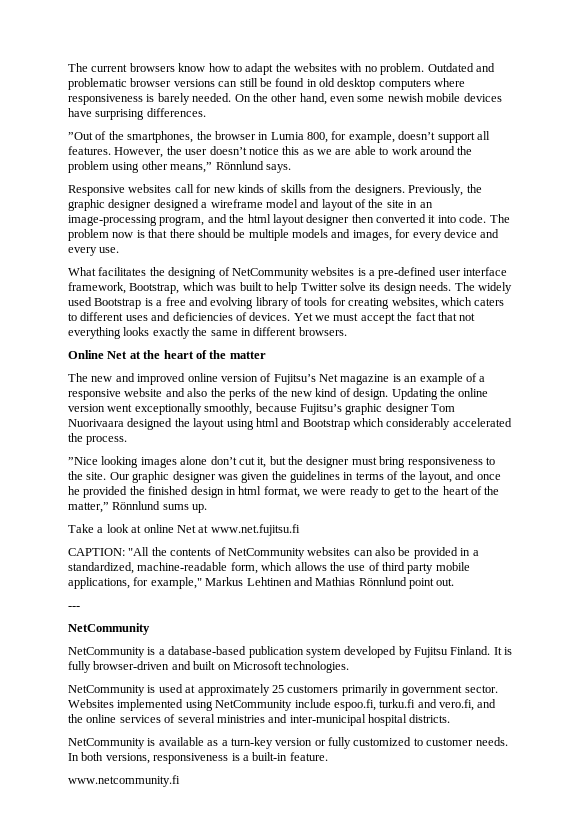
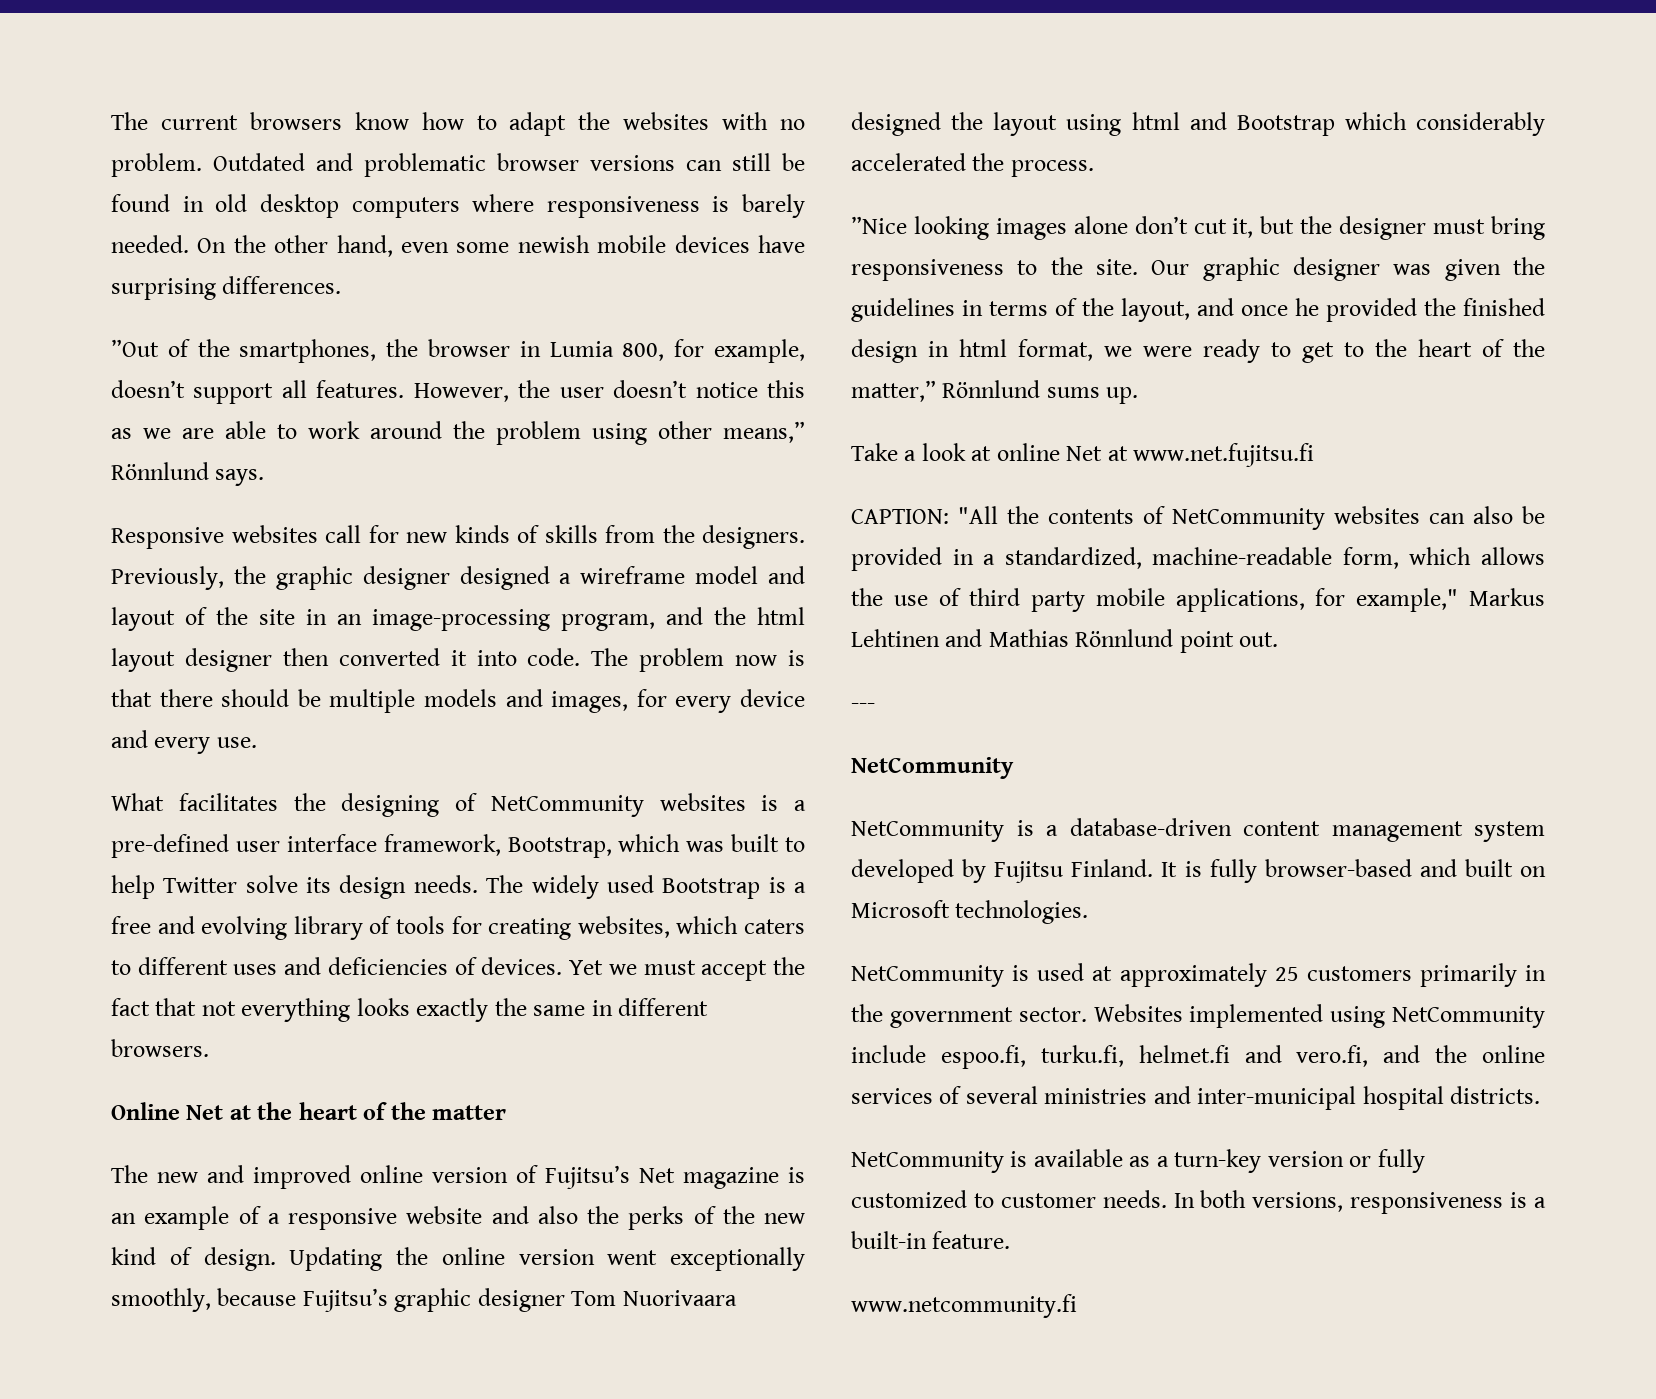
- NetCommunity is a database-based publication system developed by Fujitsu Finland.
+ NetCommunity is a database-driven content management system developed by Fujitsu Finland.
- It is fully browser-driven and built on Microsoft technologies.
+ It is fully browser-based and built on Microsoft technologies.
- NetCommunity is used at approximately 25 customers primarily in government sector.
+ NetCommunity is used at approximately 25 customers primarily in the government sector.
- Websites implemented using NetCommunity include espoo.fi, turku.fi and vero.fi, and the online services of several ministries and inter-municipal hospital districts.
+ Websites implemented using NetCommunity include espoo.fi, turku.fi, helmet.fi and vero.fi, and the online services of several ministries and inter-municipal hospital districts.

